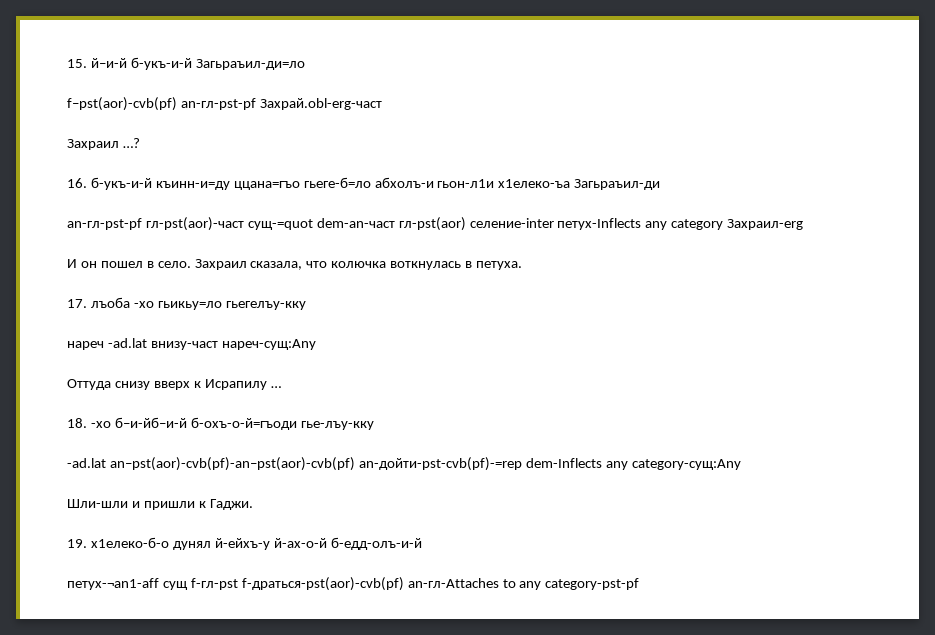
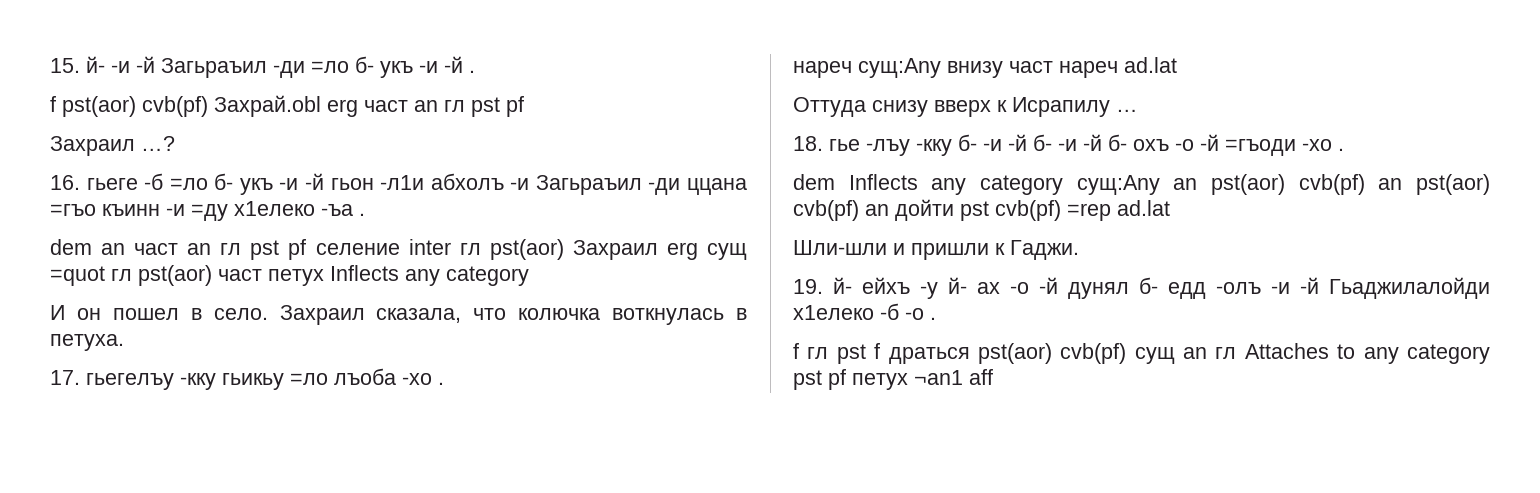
- 15. й–и-й б-укъ-и-й Загьраъил-ди=ло
- f–pst(aor)-cvb(pf) an-гл-pst-pf Захрай.obl-erg-част
+ 15. й- -и -й Загьраъил -ди =ло б- укъ -и -й .
+ f pst(aor) cvb(pf) Захрай.obl erg част an гл pst pf
  Захраил …?
- 16. б-укъ-и-й къинн-и=ду ццана=гъо гьеге-б=ло абхолъ-и гьон-л1и х1елеко-ъа Загьраъил-ди
- an-гл-pst-pf гл-pst(aor)-част сущ-=quot dem-an-част гл-pst(aor) селение-inter петух-Inflects any category Захраил-erg
+ 16. гьеге -б =ло б- укъ -и -й гьон -л1и абхолъ -и Загьраъил -ди ццана =гъо къинн -и =ду х1елеко -ъа .
+ dem an част an гл pst pf селение inter гл pst(aor) Захраил erg сущ =quot гл pst(aor) част петух Inflects any category
- 17. лъоба -хо гьикьу=ло гьегелъу-кку
- нареч -ad.lat внизу-част нареч-сущ:Any
+ 17. гьегелъу -кку гьикьу =ло лъоба -хо .
+ нареч сущ:Any внизу част нареч ad.lat
- 18. -хо б–и-йб–и-й б-охъ-о-й=гъоди гье-лъу-кку
- -ad.lat an–pst(aor)-cvb(pf)-an–pst(aor)-cvb(pf) an-дойти-pst-cvb(pf)-=rep dem-Inflects any category-сущ:Any
+ 18. гье -лъу -кку б- -и -й б- -и -й б- охъ -о -й =гъоди -хо .
+ dem Inflects any category сущ:Any an pst(aor) cvb(pf) an pst(aor) cvb(pf) an дойти pst cvb(pf) =rep ad.lat
- 19. х1елеко-б-о дунял й-ейхъ-у й-ах-о-й б-едд-олъ-и-й
- петух-¬an1-aff сущ f-гл-pst f-драться-pst(aor)-cvb(pf) an-гл-Attaches to any category-pst-pf
+ 19. й- ейхъ -у й- ах -о -й дунял б- едд -олъ -и -й Гьаджилалойди х1елеко -б -о .
+ f гл pst f драться pst(aor) cvb(pf) сущ an гл Attaches to any category pst pf петух ¬an1 aff

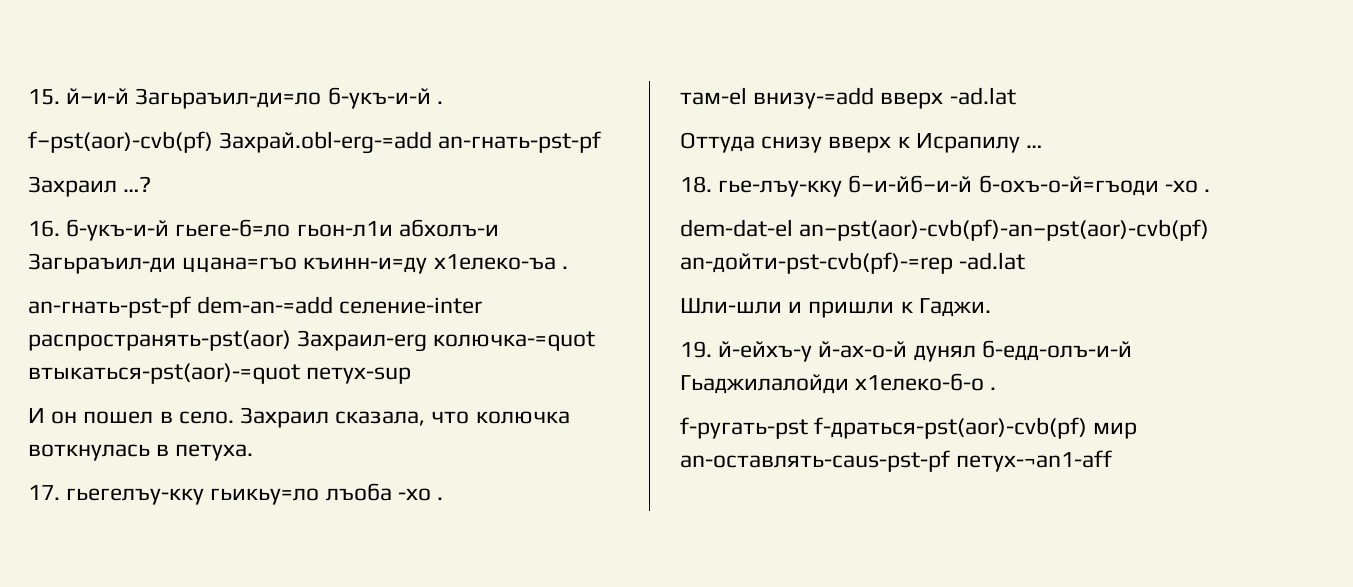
- 15. й- -и -й Загьраъил -ди =ло б- укъ -и -й .
- f pst(aor) cvb(pf) Захрай.obl erg част an гл pst pf
+ 15. й–и-й Загьраъил-ди=ло б-укъ-и-й .
+ f–pst(aor)-cvb(pf) Захрай.obl-erg-=add an-гнать-pst-pf
  Захраил …?
- 16. гьеге -б =ло б- укъ -и -й гьон -л1и абхолъ -и Загьраъил -ди ццана =гъо къинн -и =ду х1елеко -ъа .
- dem an част an гл pst pf селение inter гл pst(aor) Захраил erg сущ =quot гл pst(aor) част петух Inflects any category
+ 16. б-укъ-и-й гьеге-б=ло гьон-л1и абхолъ-и Загьраъил-ди ццана=гъо къинн-и=ду х1елеко-ъа .
+ an-гнать-pst-pf dem-an-=add селение-inter распространять-pst(aor) Захраил-erg колючка-=quot втыкаться-pst(aor)-=quot петух-sup
- 17. гьегелъу -кку гьикьу =ло лъоба -хо .
+ 17. гьегелъу-кку гьикьу=ло лъоба -хо .
- нареч сущ:Any внизу част нареч ad.lat
+ там-el внизу-=add вверх -ad.lat
- 18. гье -лъу -кку б- -и -й б- -и -й б- охъ -о -й =гъоди -хо .
- dem Inflects any category сущ:Any an pst(aor) cvb(pf) an pst(aor) cvb(pf) an дойти pst cvb(pf) =rep ad.lat
+ 18. гье-лъу-кку б–и-йб–и-й б-охъ-о-й=гъоди -хо .
+ dem-dat-el an–pst(aor)-cvb(pf)-an–pst(aor)-cvb(pf) an-дойти-pst-cvb(pf)-=rep -ad.lat
- 19. й- ейхъ -у й- ах -о -й дунял б- едд -олъ -и -й Гьаджилалойди х1елеко -б -о .
- f гл pst f драться pst(aor) cvb(pf) сущ an гл Attaches to any category pst pf петух ¬an1 aff
+ 19. й-ейхъ-у й-ах-о-й дунял б-едд-олъ-и-й Гьаджилалойди х1елеко-б-о .
+ f-ругать-pst f-драться-pst(aor)-cvb(pf) мир an-оставлять-caus-pst-pf петух-¬an1-aff

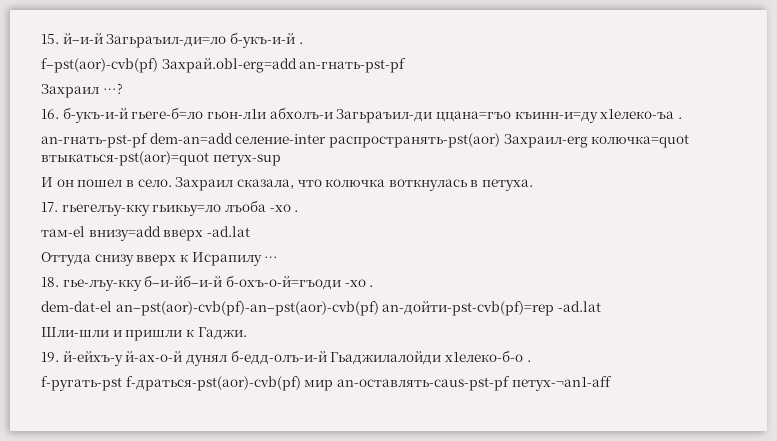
- f–pst(aor)-cvb(pf) Захрай.obl-erg-=add an-гнать-pst-pf
+ f–pst(aor)-cvb(pf) Захрай.obl-erg=add an-гнать-pst-pf
- an-гнать-pst-pf dem-an-=add селение-inter распространять-pst(aor) Захраил-erg колючка-=quot втыкаться-pst(aor)-=quot петух-sup
+ an-гнать-pst-pf dem-an=add селение-inter распространять-pst(aor) Захраил-erg колючка=quot втыкаться-pst(aor)=quot петух-sup
- там-el внизу-=add вверх -ad.lat
+ там-el внизу=add вверх -ad.lat
- dem-dat-el an–pst(aor)-cvb(pf)-an–pst(aor)-cvb(pf) an-дойти-pst-cvb(pf)-=rep -ad.lat
+ dem-dat-el an–pst(aor)-cvb(pf)-an–pst(aor)-cvb(pf) an-дойти-pst-cvb(pf)=rep -ad.lat

